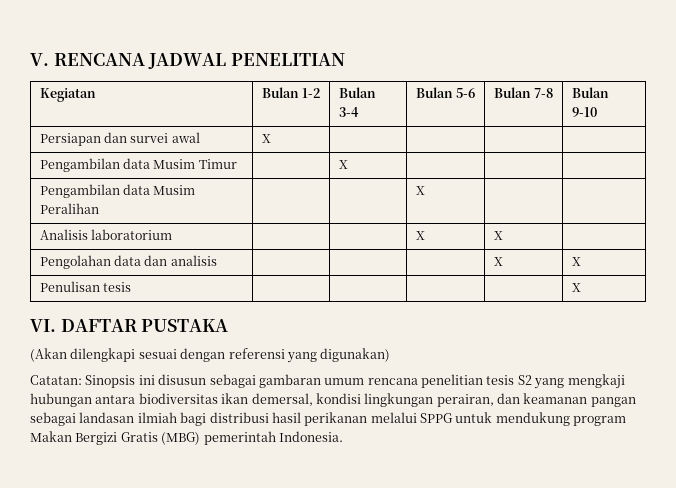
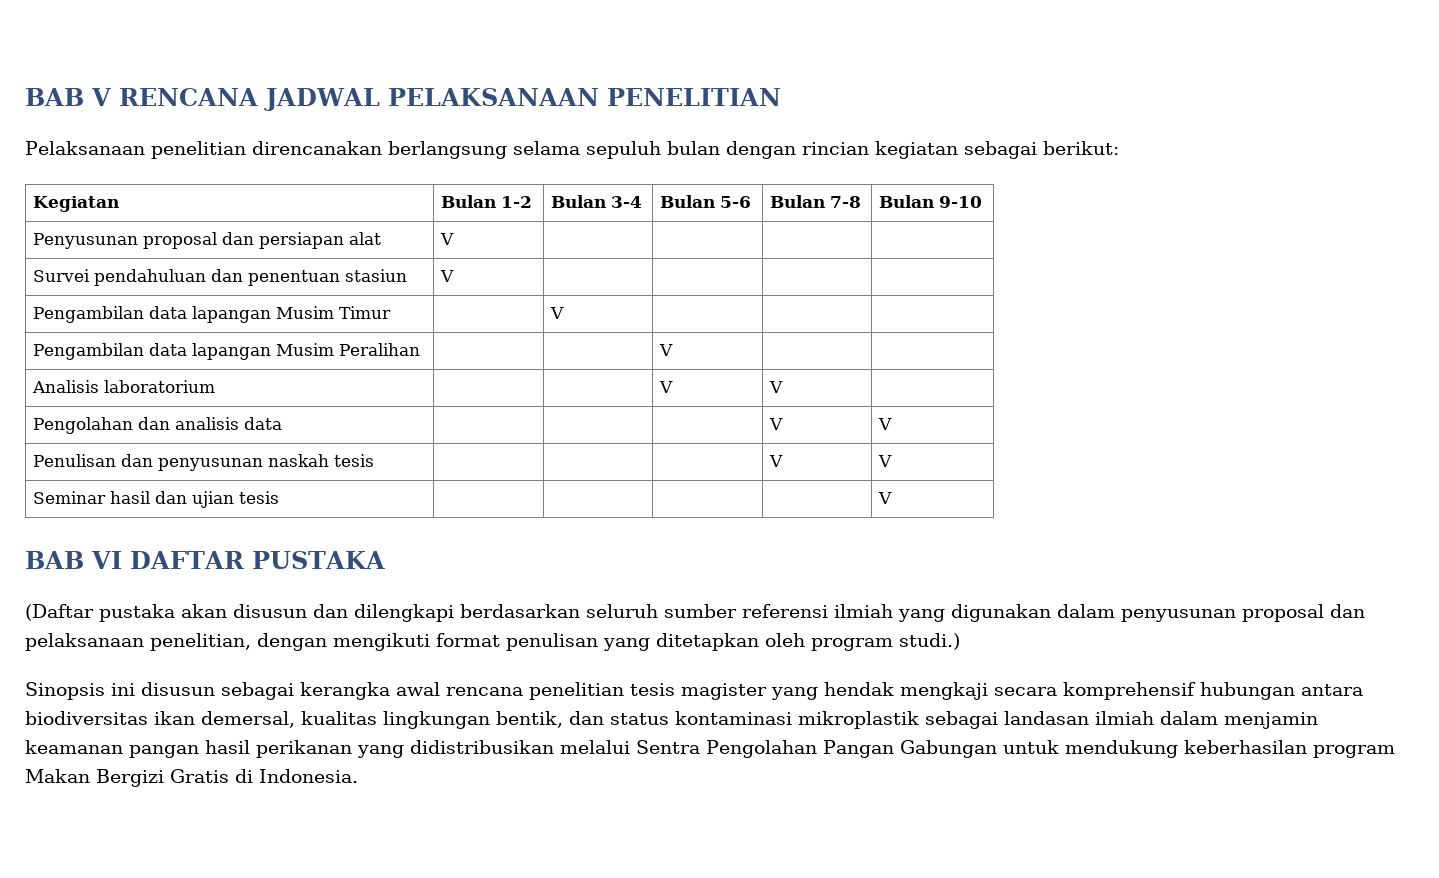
- V. RENCANA JADWAL PENELITIAN
+ BAB V RENCANA JADWAL PELAKSANAAN PENELITIAN
+ Pelaksanaan penelitian direncanakan berlangsung selama sepuluh bulan dengan rincian kegiatan sebagai berikut:
- Persiapan dan survei awal | X | | | |
- Pengambilan data Musim Timur | | X | | |
- Pengambilan data Musim Peralihan | | | X | |
+ Penyusunan proposal dan persiapan alat | V | | | |
+ Survei pendahuluan dan penentuan stasiun | V | | | |
+ Pengambilan data lapangan Musim Timur | | V | | |
+ Pengambilan data lapangan Musim Peralihan | | | V | |
- Analisis laboratorium | | | X | X |
- Pengolahan data dan analisis | | | | X | X
- Penulisan tesis | | | | | X
- VI. DAFTAR PUSTAKA
- (Akan dilengkapi sesuai dengan referensi yang digunakan)
- Catatan: Sinopsis ini disusun sebagai gambaran umum rencana penelitian tesis S2 yang mengkaji hubungan antara biodiversitas ikan demersal, kondisi lingkungan perairan, dan keamanan pangan sebagai landasan ilmiah bagi distribusi hasil perikanan melalui SPPG untuk mendukung program Makan Bergizi Gratis (MBG) pemerintah Indonesia.
+ Analisis laboratorium | | | V | V |
+ Pengolahan dan analisis data | | | | V | V
+ Penulisan dan penyusunan naskah tesis | | | | V | V
+ Seminar hasil dan ujian tesis | | | | | V
+ BAB VI DAFTAR PUSTAKA
+ (Daftar pustaka akan disusun dan dilengkapi berdasarkan seluruh sumber referensi ilmiah yang digunakan dalam penyusunan proposal dan pelaksanaan penelitian, dengan mengikuti format penulisan yang ditetapkan oleh program studi.)
+ Sinopsis ini disusun sebagai kerangka awal rencana penelitian tesis magister yang hendak mengkaji secara komprehensif hubungan antara biodiversitas ikan demersal, kualitas lingkungan bentik, dan status kontaminasi mikroplastik sebagai landasan ilmiah dalam menjamin keamanan pangan hasil perikanan yang didistribusikan melalui Sentra Pengolahan Pangan Gabungan untuk mendukung keberhasilan program Makan Bergizi Gratis di Indonesia.

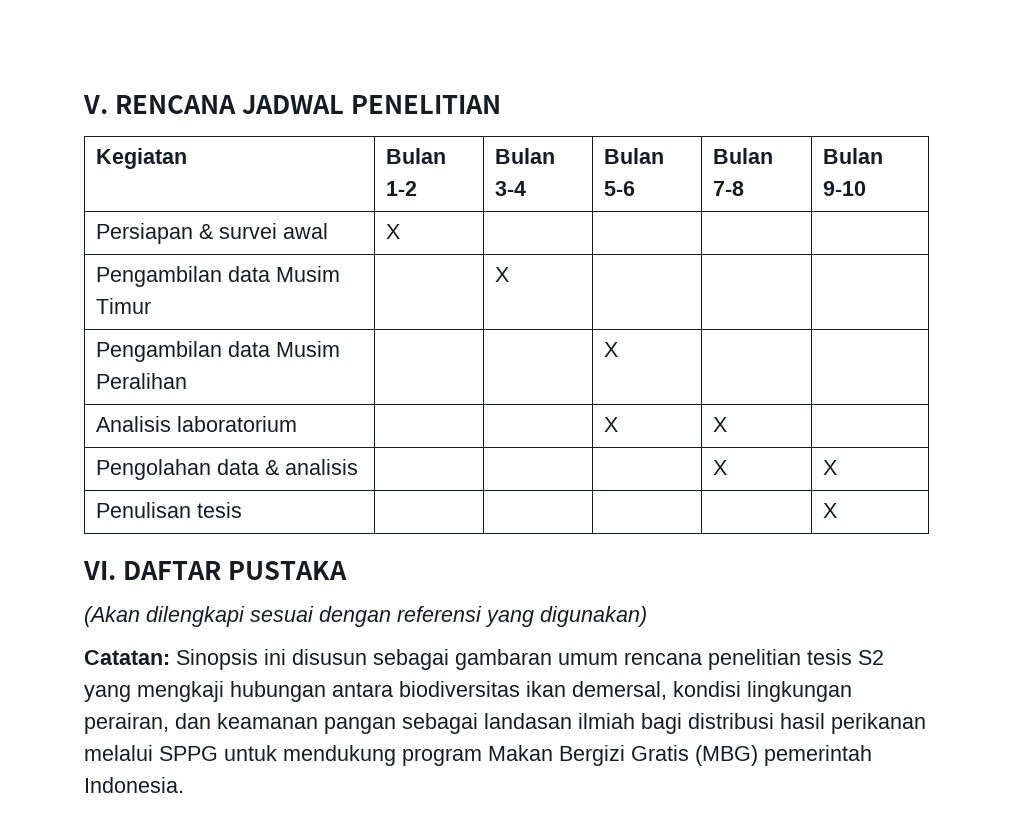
- BAB V RENCANA JADWAL PELAKSANAAN PENELITIAN
+ V. RENCANA JADWAL PENELITIAN
- Pelaksanaan penelitian direncanakan berlangsung selama sepuluh bulan dengan rincian kegiatan sebagai berikut:
- Penyusunan proposal dan persiapan alat | V | | | |
- Survei pendahuluan dan penentuan stasiun | V | | | |
- Pengambilan data lapangan Musim Timur | | V | | |
- Pengambilan data lapangan Musim Peralihan | | | V | |
+ Persiapan & survei awal | X | | | |
+ Pengambilan data Musim Timur | | X | | |
+ Pengambilan data Musim Peralihan | | | X | |
- Analisis laboratorium | | | V | V |
- Pengolahan dan analisis data | | | | V | V
- Penulisan dan penyusunan naskah tesis | | | | V | V
- Seminar hasil dan ujian tesis | | | | | V
- BAB VI DAFTAR PUSTAKA
- (Daftar pustaka akan disusun dan dilengkapi berdasarkan seluruh sumber referensi ilmiah yang digunakan dalam penyusunan proposal dan pelaksanaan penelitian, dengan mengikuti format penulisan yang ditetapkan oleh program studi.)
- Sinopsis ini disusun sebagai kerangka awal rencana penelitian tesis magister yang hendak mengkaji secara komprehensif hubungan antara biodiversitas ikan demersal, kualitas lingkungan bentik, dan status kontaminasi mikroplastik sebagai landasan ilmiah dalam menjamin keamanan pangan hasil perikanan yang didistribusikan melalui Sentra Pengolahan Pangan Gabungan untuk mendukung keberhasilan program Makan Bergizi Gratis di Indonesia.
+ Analisis laboratorium | | | X | X |
+ Pengolahan data & analisis | | | | X | X
+ Penulisan tesis | | | | | X
+ VI. DAFTAR PUSTAKA
+ (Akan dilengkapi sesuai dengan referensi yang digunakan)
+ Catatan: Sinopsis ini disusun sebagai gambaran umum rencana penelitian tesis S2 yang mengkaji hubungan antara biodiversitas ikan demersal, kondisi lingkungan perairan, dan keamanan pangan sebagai landasan ilmiah bagi distribusi hasil perikanan melalui SPPG untuk mendukung program Makan Bergizi Gratis (MBG) pemerintah Indonesia.

